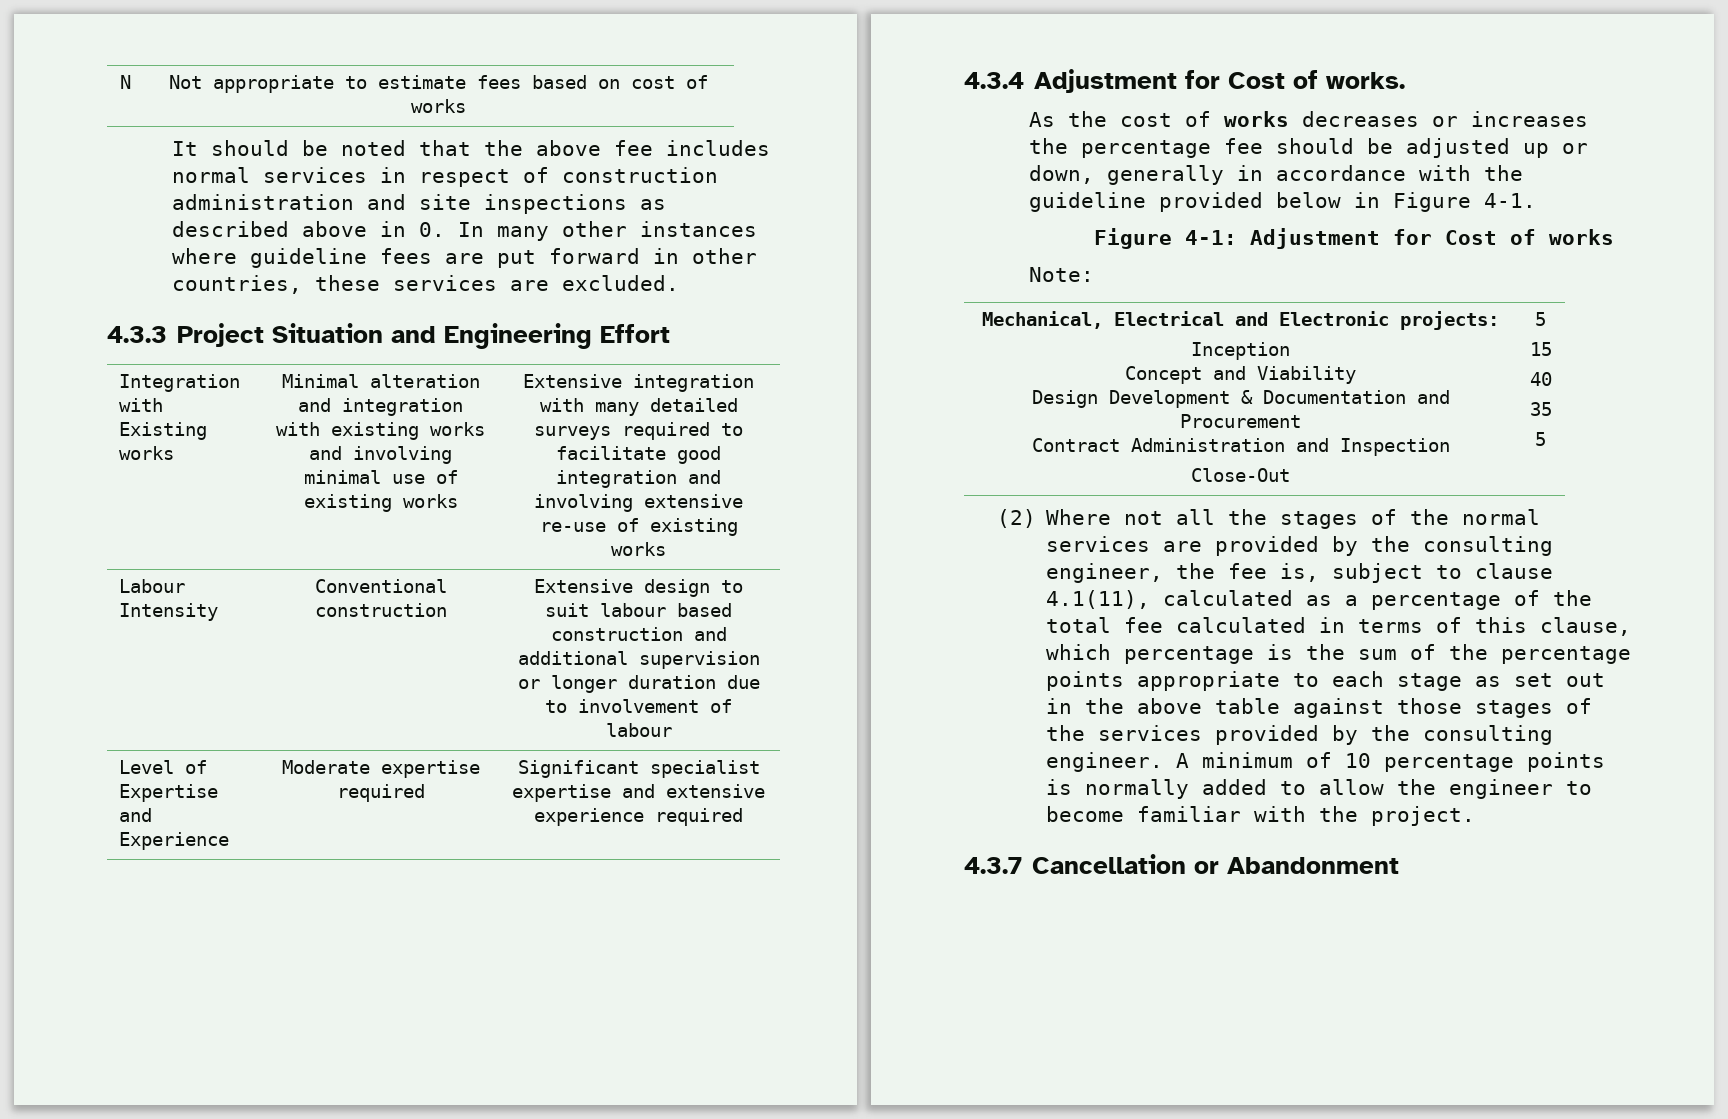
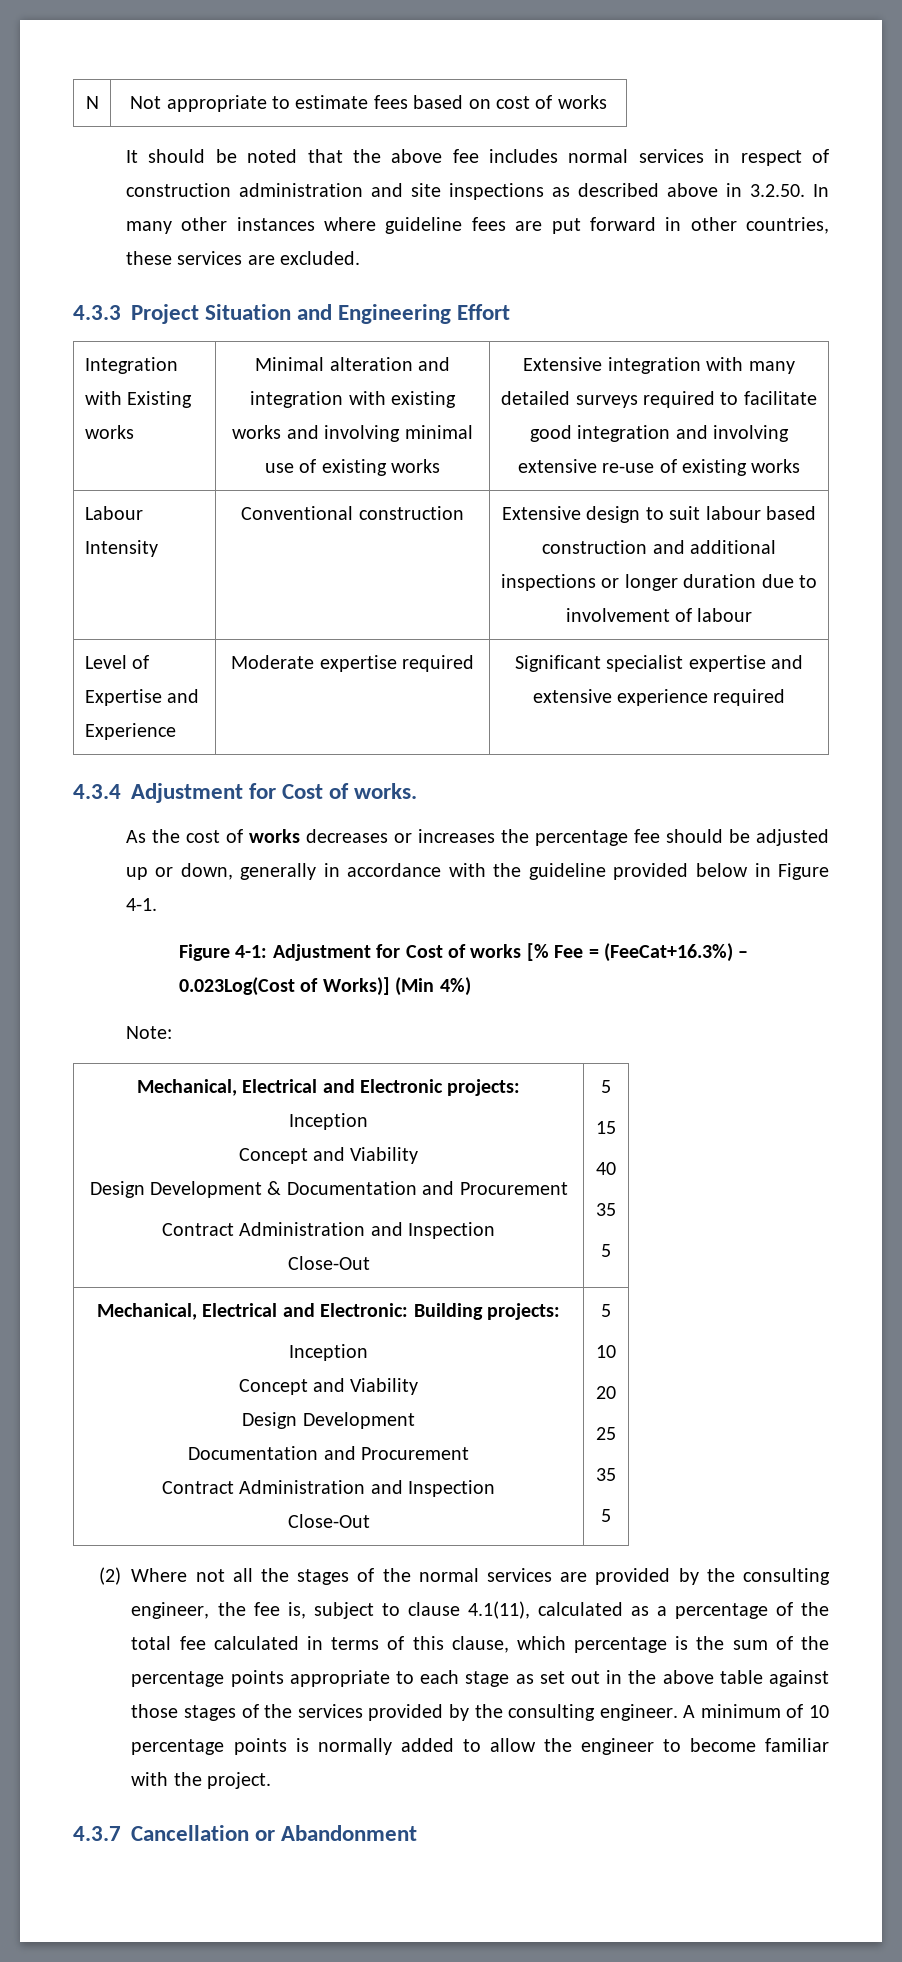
- It should be noted that the above fee includes normal services in respect of construction administration and site inspections as described above in 0. In many other instances where guideline fees are put forward in other countries, these services are excluded.
+ It should be noted that the above fee includes normal services in respect of construction administration and site inspections as described above in 3.2.50. In many other instances where guideline fees are put forward in other countries, these services are excluded.
- Labour Intensity | Conventional construction | Extensive design to suit labour based construction and additional supervision or longer duration due to involvement of labour
+ Labour Intensity | Conventional construction | Extensive design to suit labour based construction and additional inspections or longer duration due to involvement of labour
- Figure 4-1: Adjustment for Cost of works
+ Figure 4-1: Adjustment for Cost of works [% Fee = (FeeCat+16.3%) – 0.023Log(Cost of Works)] (Min 4%)
+ Mechanical, Electrical and Electronic: Building projects:
+ Inception
+ Concept and Viability
+ Design Development
+ Documentation and Procurement
+ Contract Administration and Inspection
+ Close-Out | 5
+ 10
+ 20
+ 25
+ 35
+ 5

